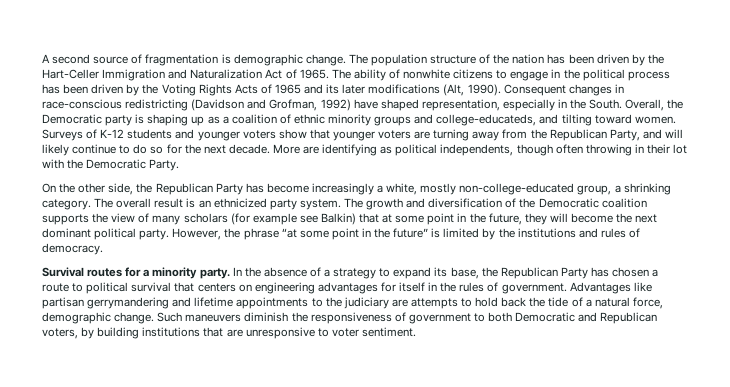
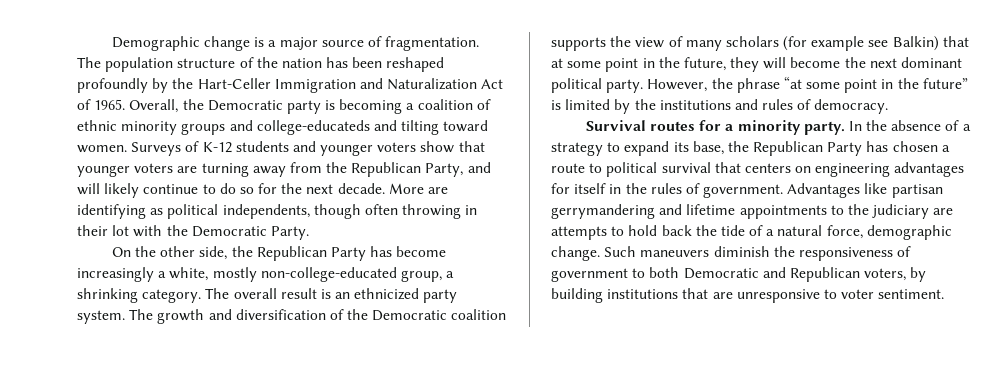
- A second source of fragmentation is demographic change.
+ Demographic change is a major source of fragmentation.
- The population structure of the nation has been driven by the Hart-Celler Immigration and Naturalization Act of 1965.
+ The population structure of the nation has been reshaped profoundly by the Hart-Celler Immigration and Naturalization Act of 1965.
- The ability of nonwhite citizens to engage in the political process has been driven by the Voting Rights Acts of 1965 and its later modifications (Alt, 1990). Consequent changes in race-conscious redistricting (Davidson and Grofman, 1992) have shaped representation, especially in the South.
- Overall, the Democratic party is shaping up as a coalition of ethnic minority groups and college-educateds, and tilting toward women.
+ Overall, the Democratic party is becoming a coalition of ethnic minority groups and college-educateds and tilting toward women.

